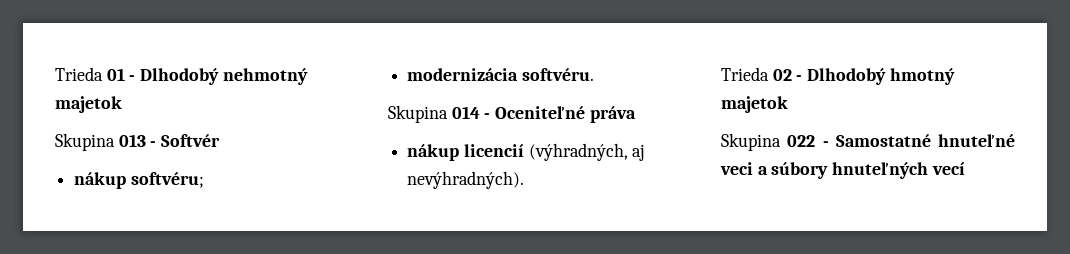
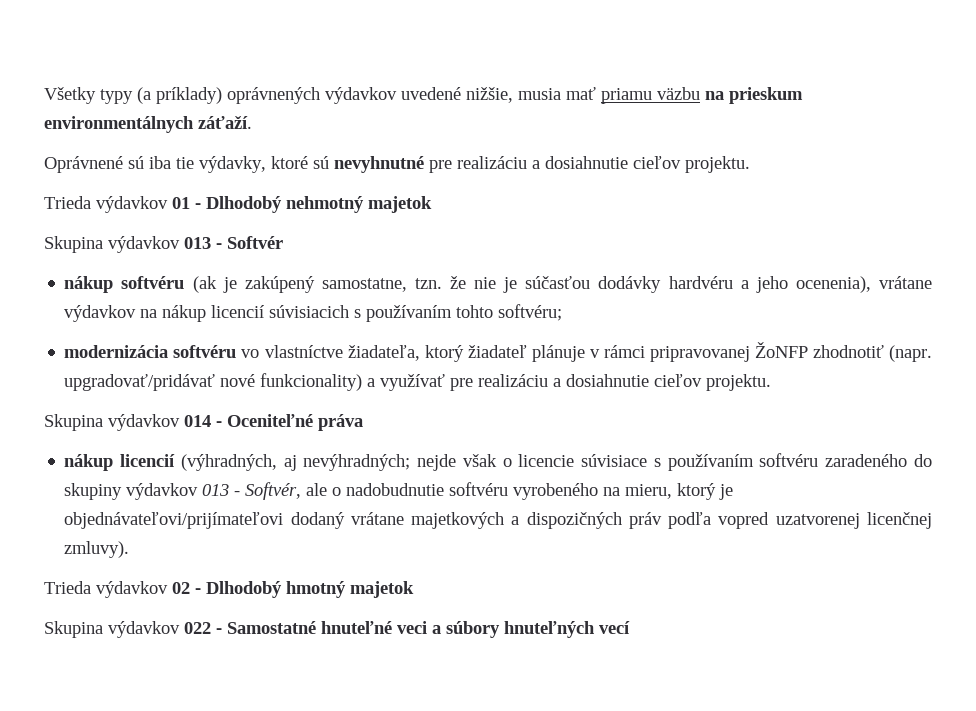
- Trieda 01 - Dlhodobý nehmotný majetok
+ Všetky typy (a príklady) oprávnených výdavkov uvedené nižšie, musia mať priamu väzbu na prieskum environmentálnych záťaží.
+ Oprávnené sú iba tie výdavky, ktoré sú nevyhnutné pre realizáciu a dosiahnutie cieľov projektu.
+ Trieda výdavkov 01 - Dlhodobý nehmotný majetok
- Skupina 013 - Softvér
+ Skupina výdavkov 013 - Softvér
- nákup softvéru;
- modernizácia softvéru.
- Skupina 014 - Oceniteľné práva
+ nákup softvéru (ak je zakúpený samostatne, tzn. že nie je súčasťou dodávky hardvéru a jeho ocenenia), vrátane výdavkov na nákup licencií súvisiacich s používaním tohto softvéru;
+ modernizácia softvéru vo vlastníctve žiadateľa, ktorý žiadateľ plánuje v rámci pripravovanej ŽoNFP zhodnotiť (napr. upgradovať/pridávať nové funkcionality) a využívať pre realizáciu a dosiahnutie cieľov projektu.
+ Skupina výdavkov 014 - Oceniteľné práva
- nákup licencií (výhradných, aj nevýhradných).
- Trieda 02 - Dlhodobý hmotný majetok
+ nákup licencií (výhradných, aj nevýhradných; nejde však o licencie súvisiace s používaním softvéru zaradeného do skupiny výdavkov 013 - Softvér, ale o nadobudnutie softvéru vyrobeného na mieru, ktorý je objednávateľovi/prijímateľovi dodaný vrátane majetkových a dispozičných práv podľa vopred uzatvorenej licenčnej zmluvy).
+ Trieda výdavkov 02 - Dlhodobý hmotný majetok
- Skupina 022 - Samostatné hnuteľné veci a súbory hnuteľných vecí
+ Skupina výdavkov 022 - Samostatné hnuteľné veci a súbory hnuteľných vecí

